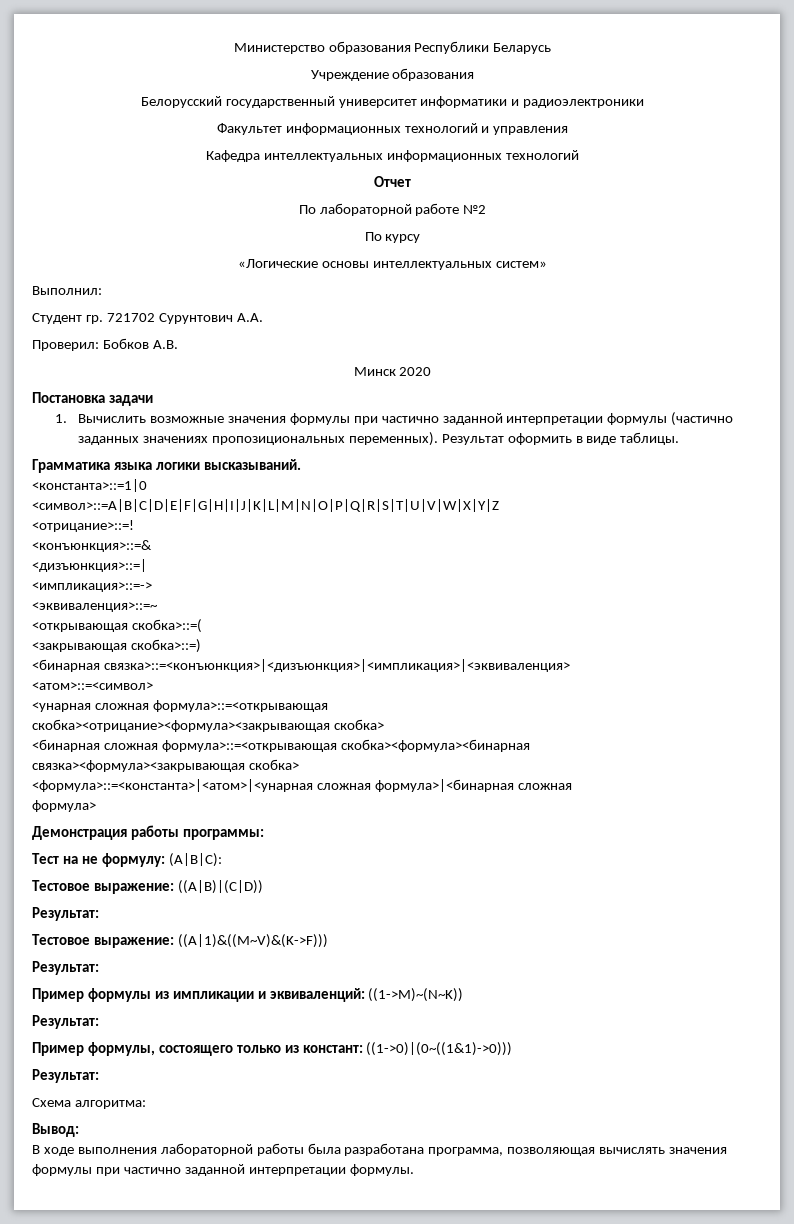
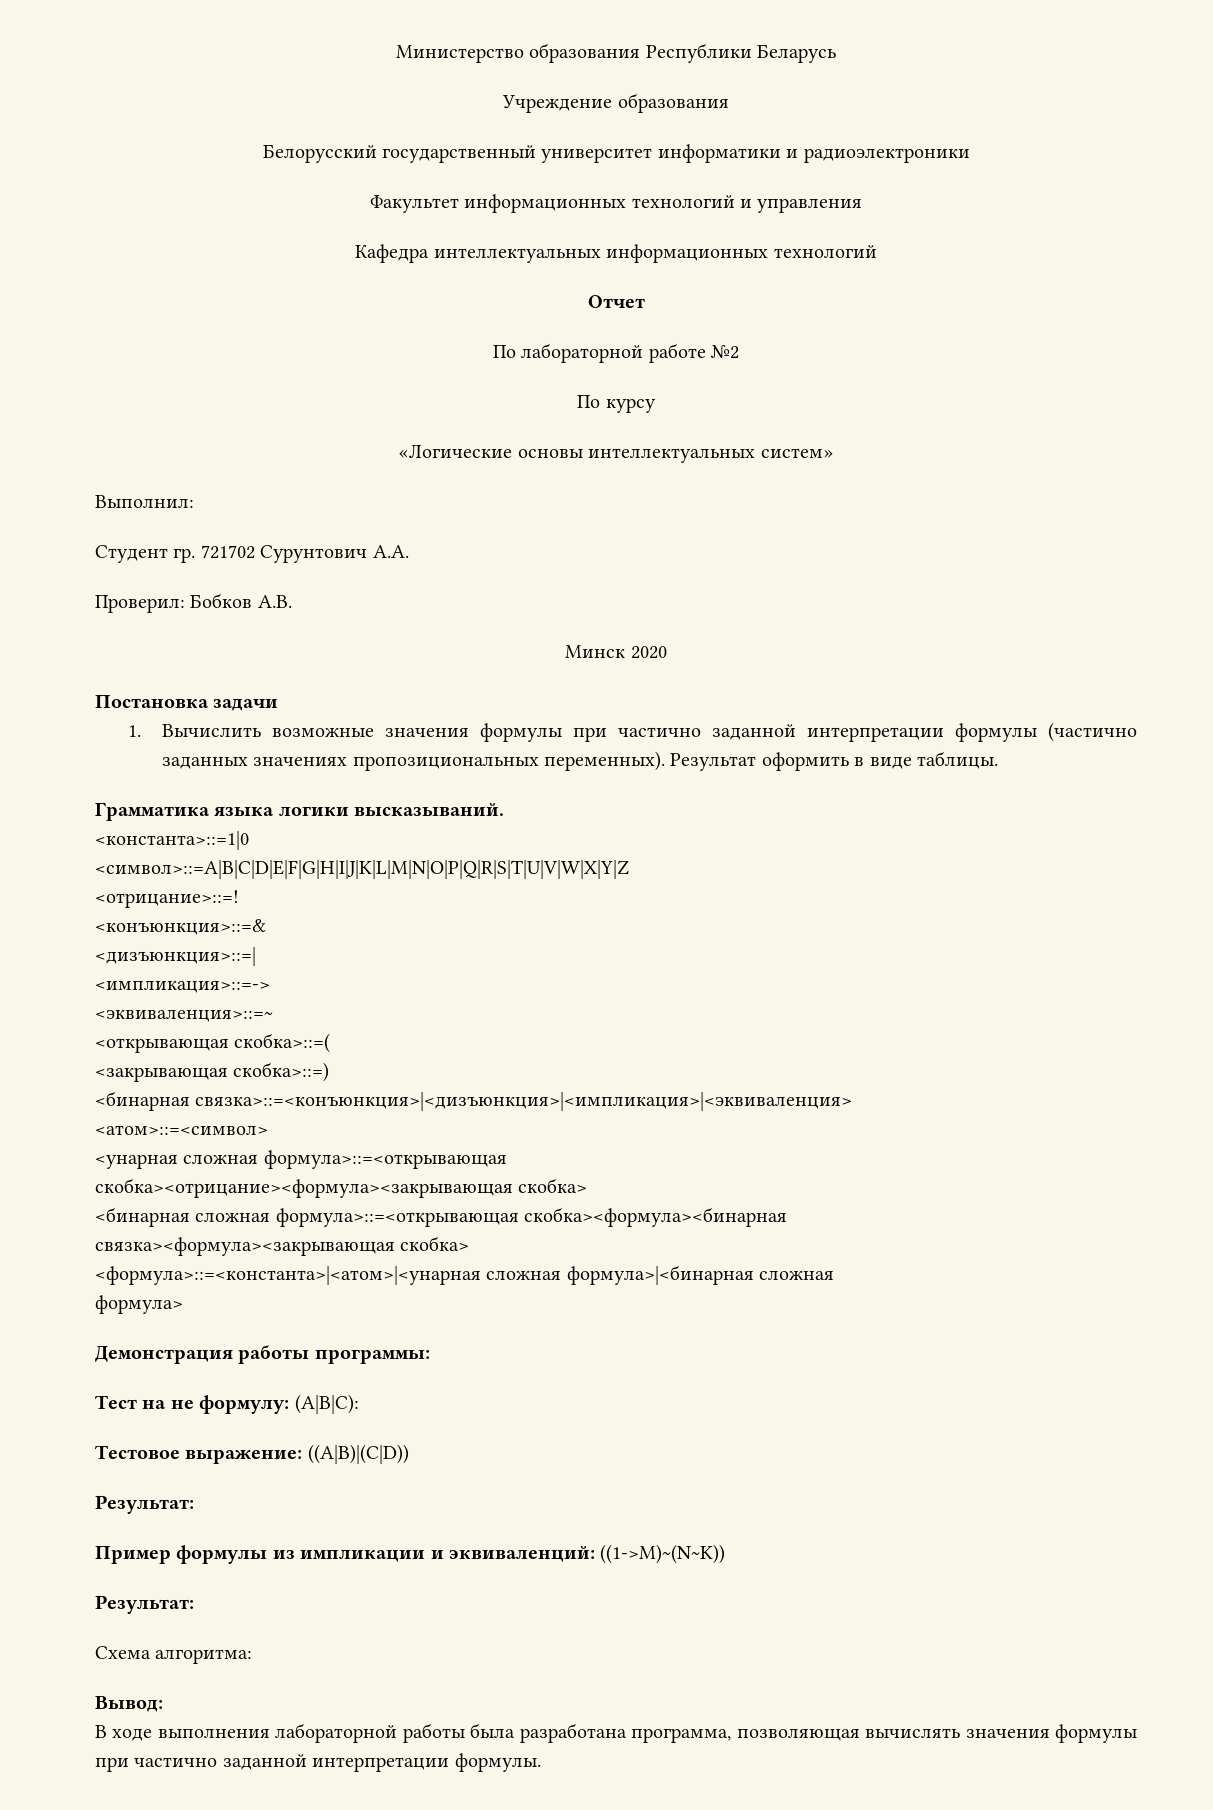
- Тестовое выражение: ((A|1)&((M~V)&(K->F)))
- Результат:
- Пример формулы, состоящего только из констант: ((1->0)|(0~((1&1)->0)))
- Результат:

